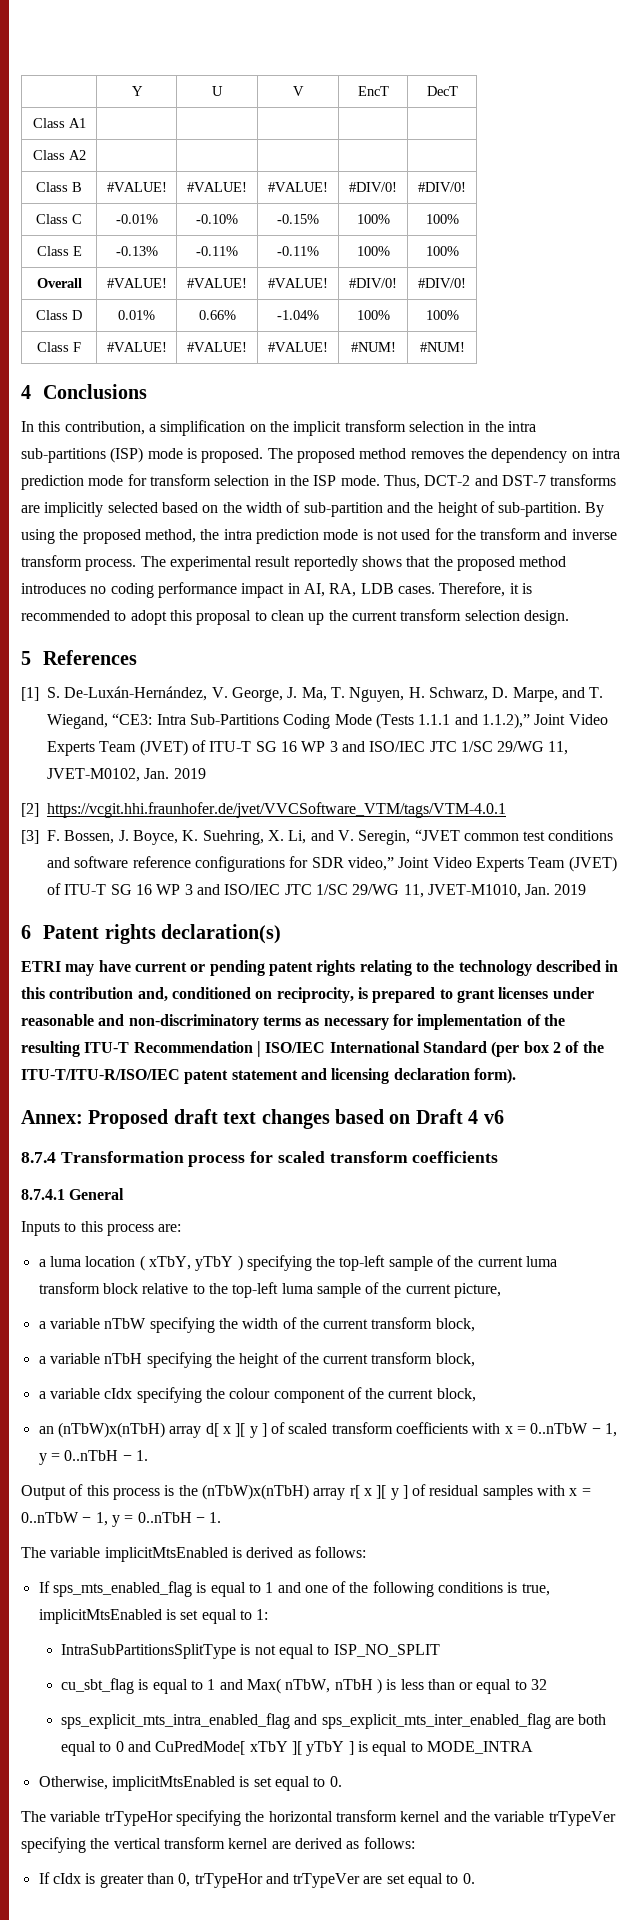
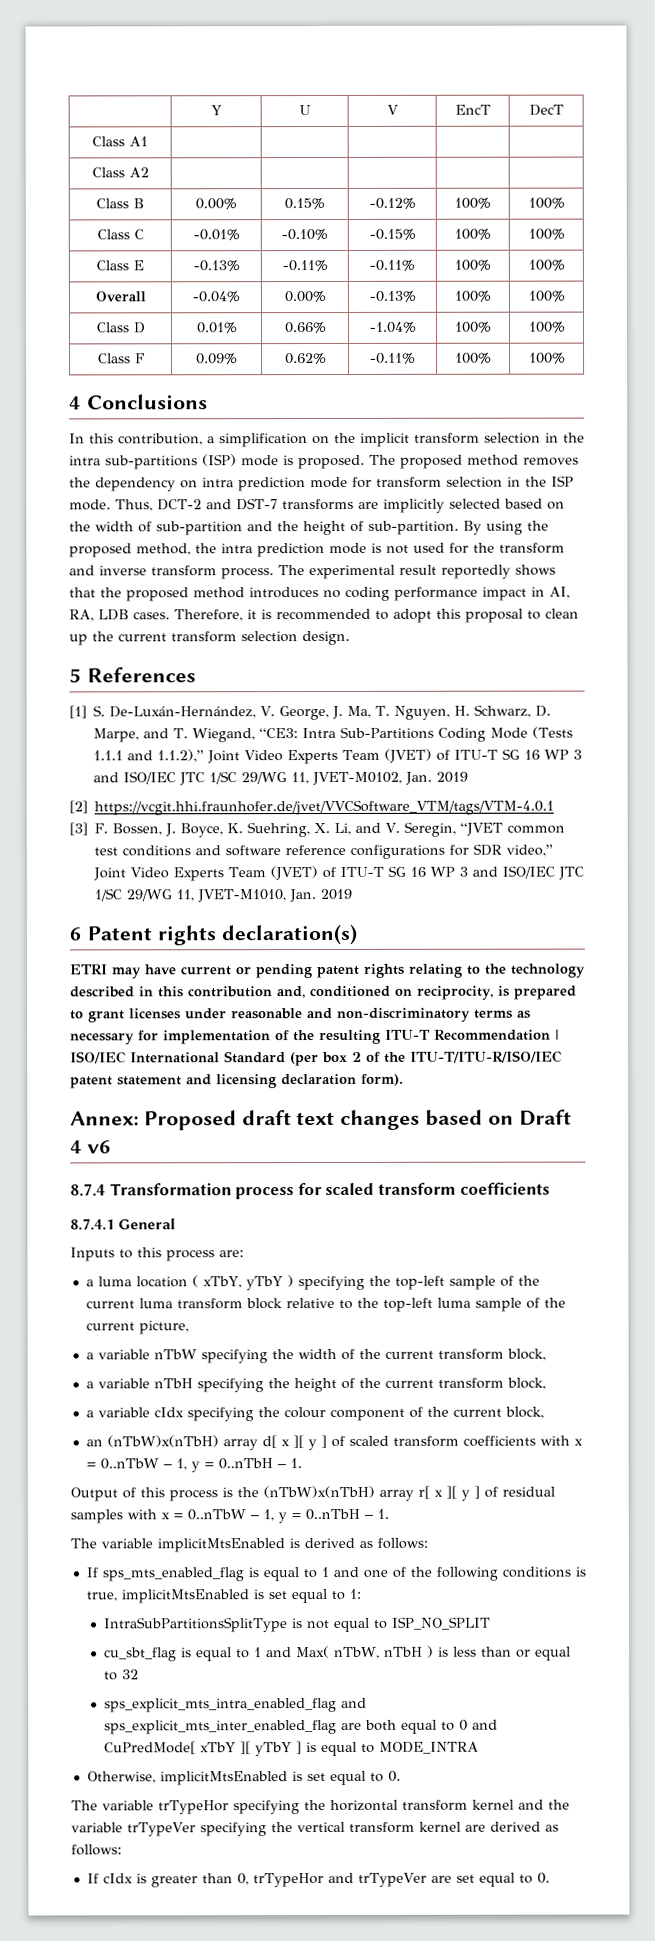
- Class B | #VALUE! | #VALUE! | #VALUE! | #DIV/0! | #DIV/0!
+ Class B | 0.00% | 0.15% | -0.12% | 100% | 100%
- Overall | #VALUE! | #VALUE! | #VALUE! | #DIV/0! | #DIV/0!
+ Overall | -0.04% | 0.00% | -0.13% | 100% | 100%
- Class F | #VALUE! | #VALUE! | #VALUE! | #NUM! | #NUM!
+ Class F | 0.09% | 0.62% | -0.11% | 100% | 100%

